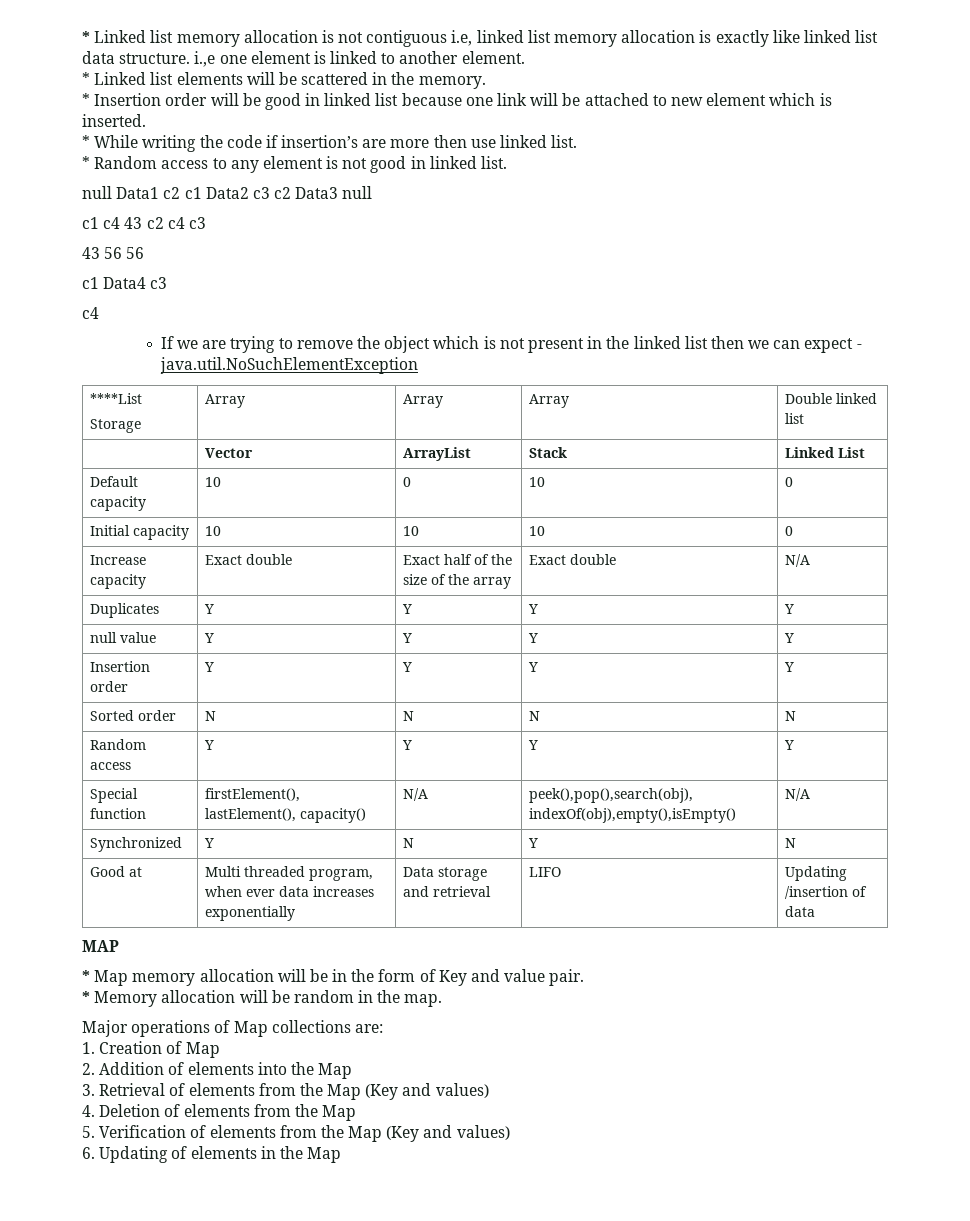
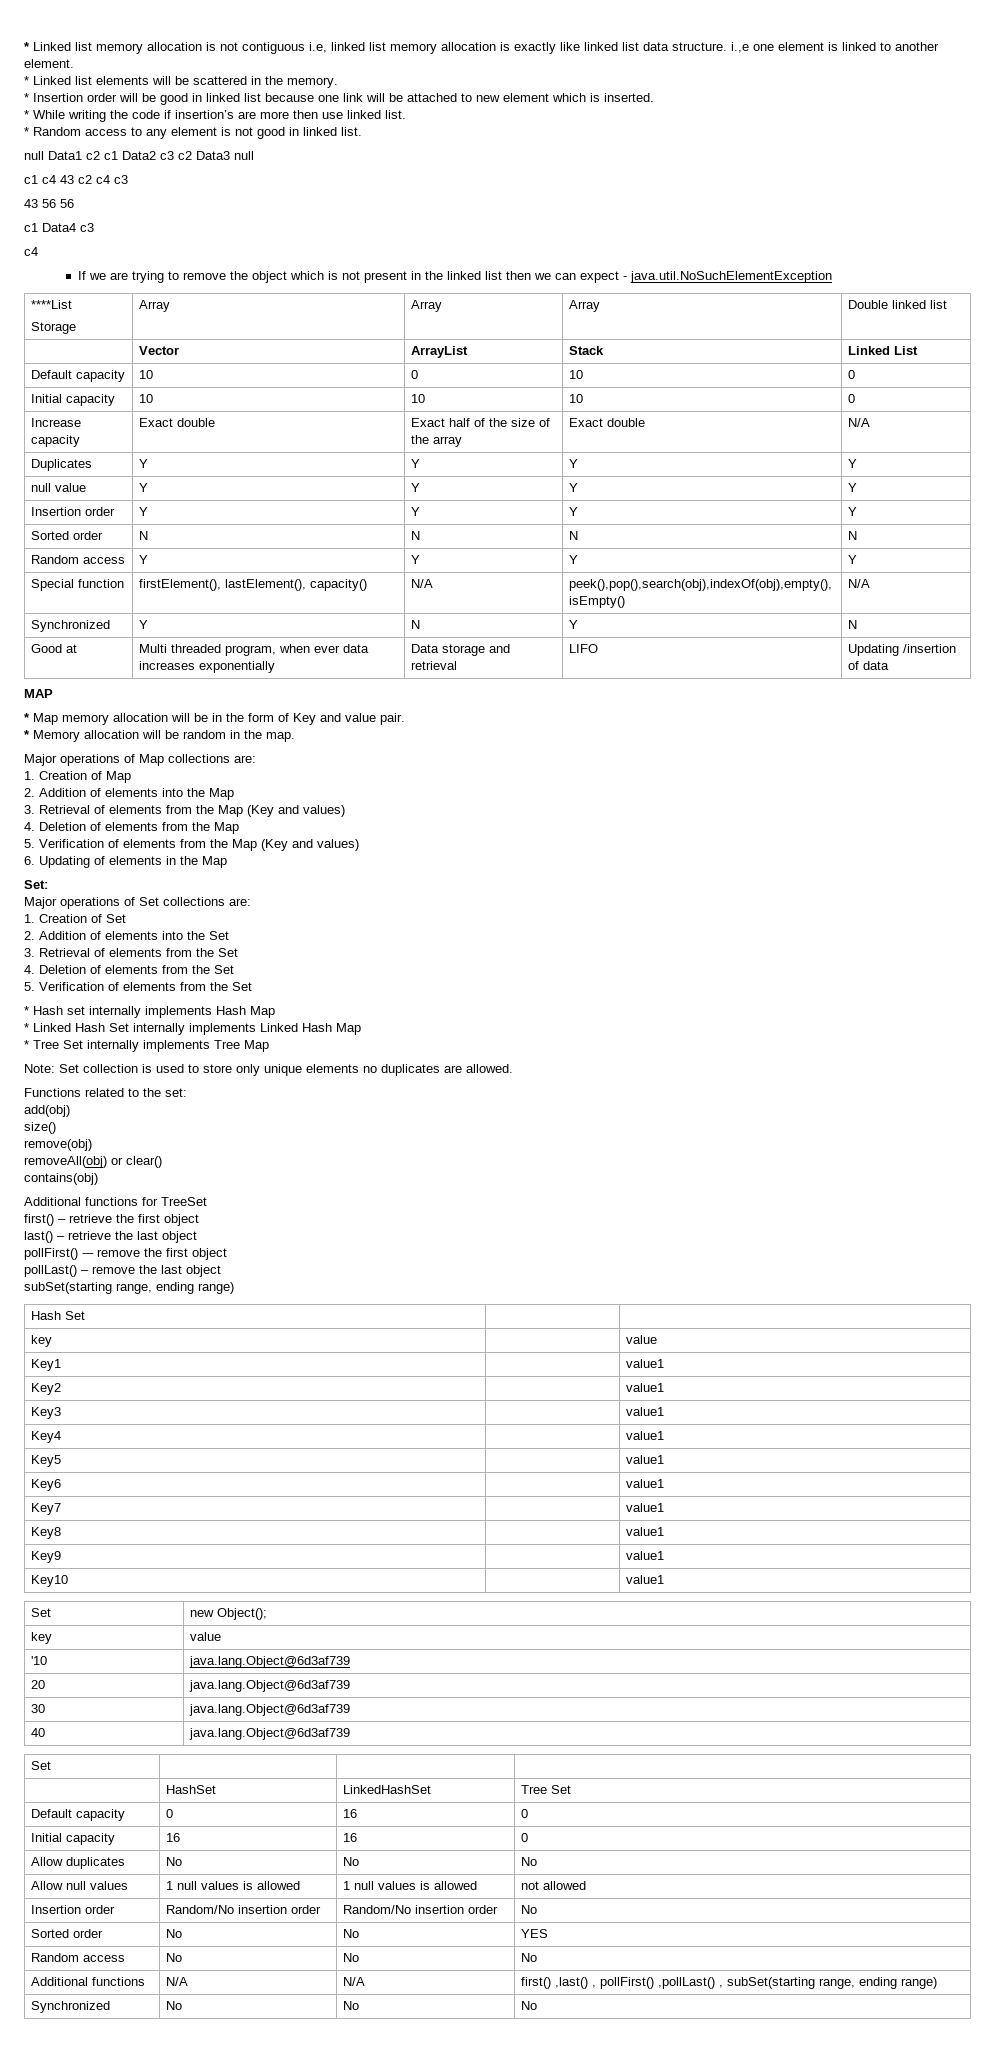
+ Set:
+ Major operations of Set collections are:
+ 1. Creation of Set
+ 2. Addition of elements into the Set
+ 3. Retrieval of elements from the Set
+ 4. Deletion of elements from the Set
+ 5. Verification of elements from the Set
+ * Hash set internally implements Hash Map
+ * Linked Hash Set internally implements Linked Hash Map
+ * Tree Set internally implements Tree Map
+ Note: Set collection is used to store only unique elements no duplicates are allowed.
+ Functions related to the set:
+ add(obj)
+ size()
+ remove(obj)
+ removeAll(obj) or clear()
+ contains(obj)
+ Additional functions for TreeSet
+ first() – retrieve the first object
+ last() – retrieve the last object
+ pollFirst() -– remove the first object
+ pollLast() – remove the last object
+ subSet(starting range, ending range)
+ Hash Set | |
+ key | | value
+ Key1 | | value1
+ Key2 | | value1
+ Key3 | | value1
+ Key4 | | value1
+ Key5 | | value1
+ Key6 | | value1
+ Key7 | | value1
+ Key8 | | value1
+ Key9 | | value1
+ Key10 | | value1
+ Set | new Object();
+ key | value
+ '10 | java.lang.Object@6d3af739
+ 20 | java.lang.Object@6d3af739
+ 30 | java.lang.Object@6d3af739
+ 40 | java.lang.Object@6d3af739
+ Set | | |
+ | HashSet | LinkedHashSet | Tree Set
+ Default capacity | 0 | 16 | 0
+ Initial capacity | 16 | 16 | 0
+ Allow duplicates | No | No | No
+ Allow null values | 1 null values is allowed | 1 null values is allowed | not allowed
+ Insertion order | Random/No insertion order | Random/No insertion order | No
+ Sorted order | No | No | YES
+ Random access | No | No | No
+ Additional functions | N/A | N/A | first() ,last() , pollFirst() ,pollLast() , subSet(starting range, ending range)
+ Synchronized | No | No | No

